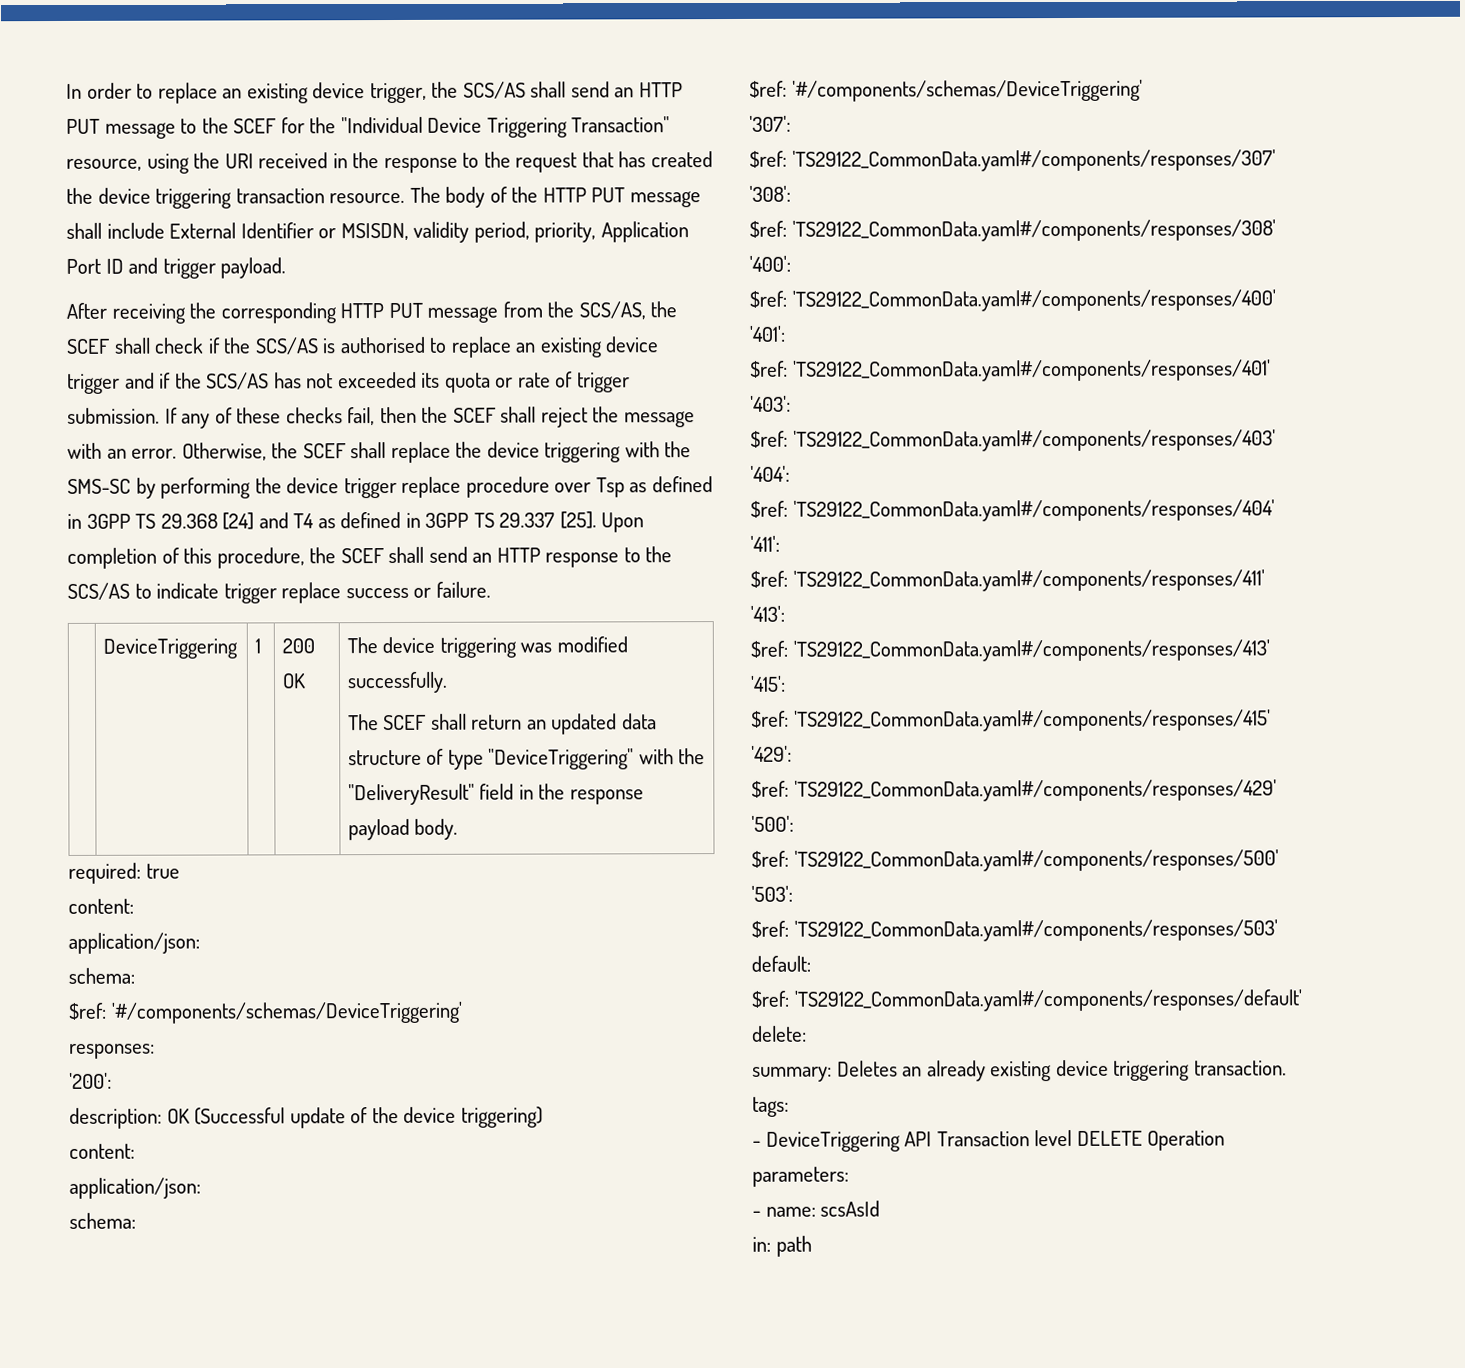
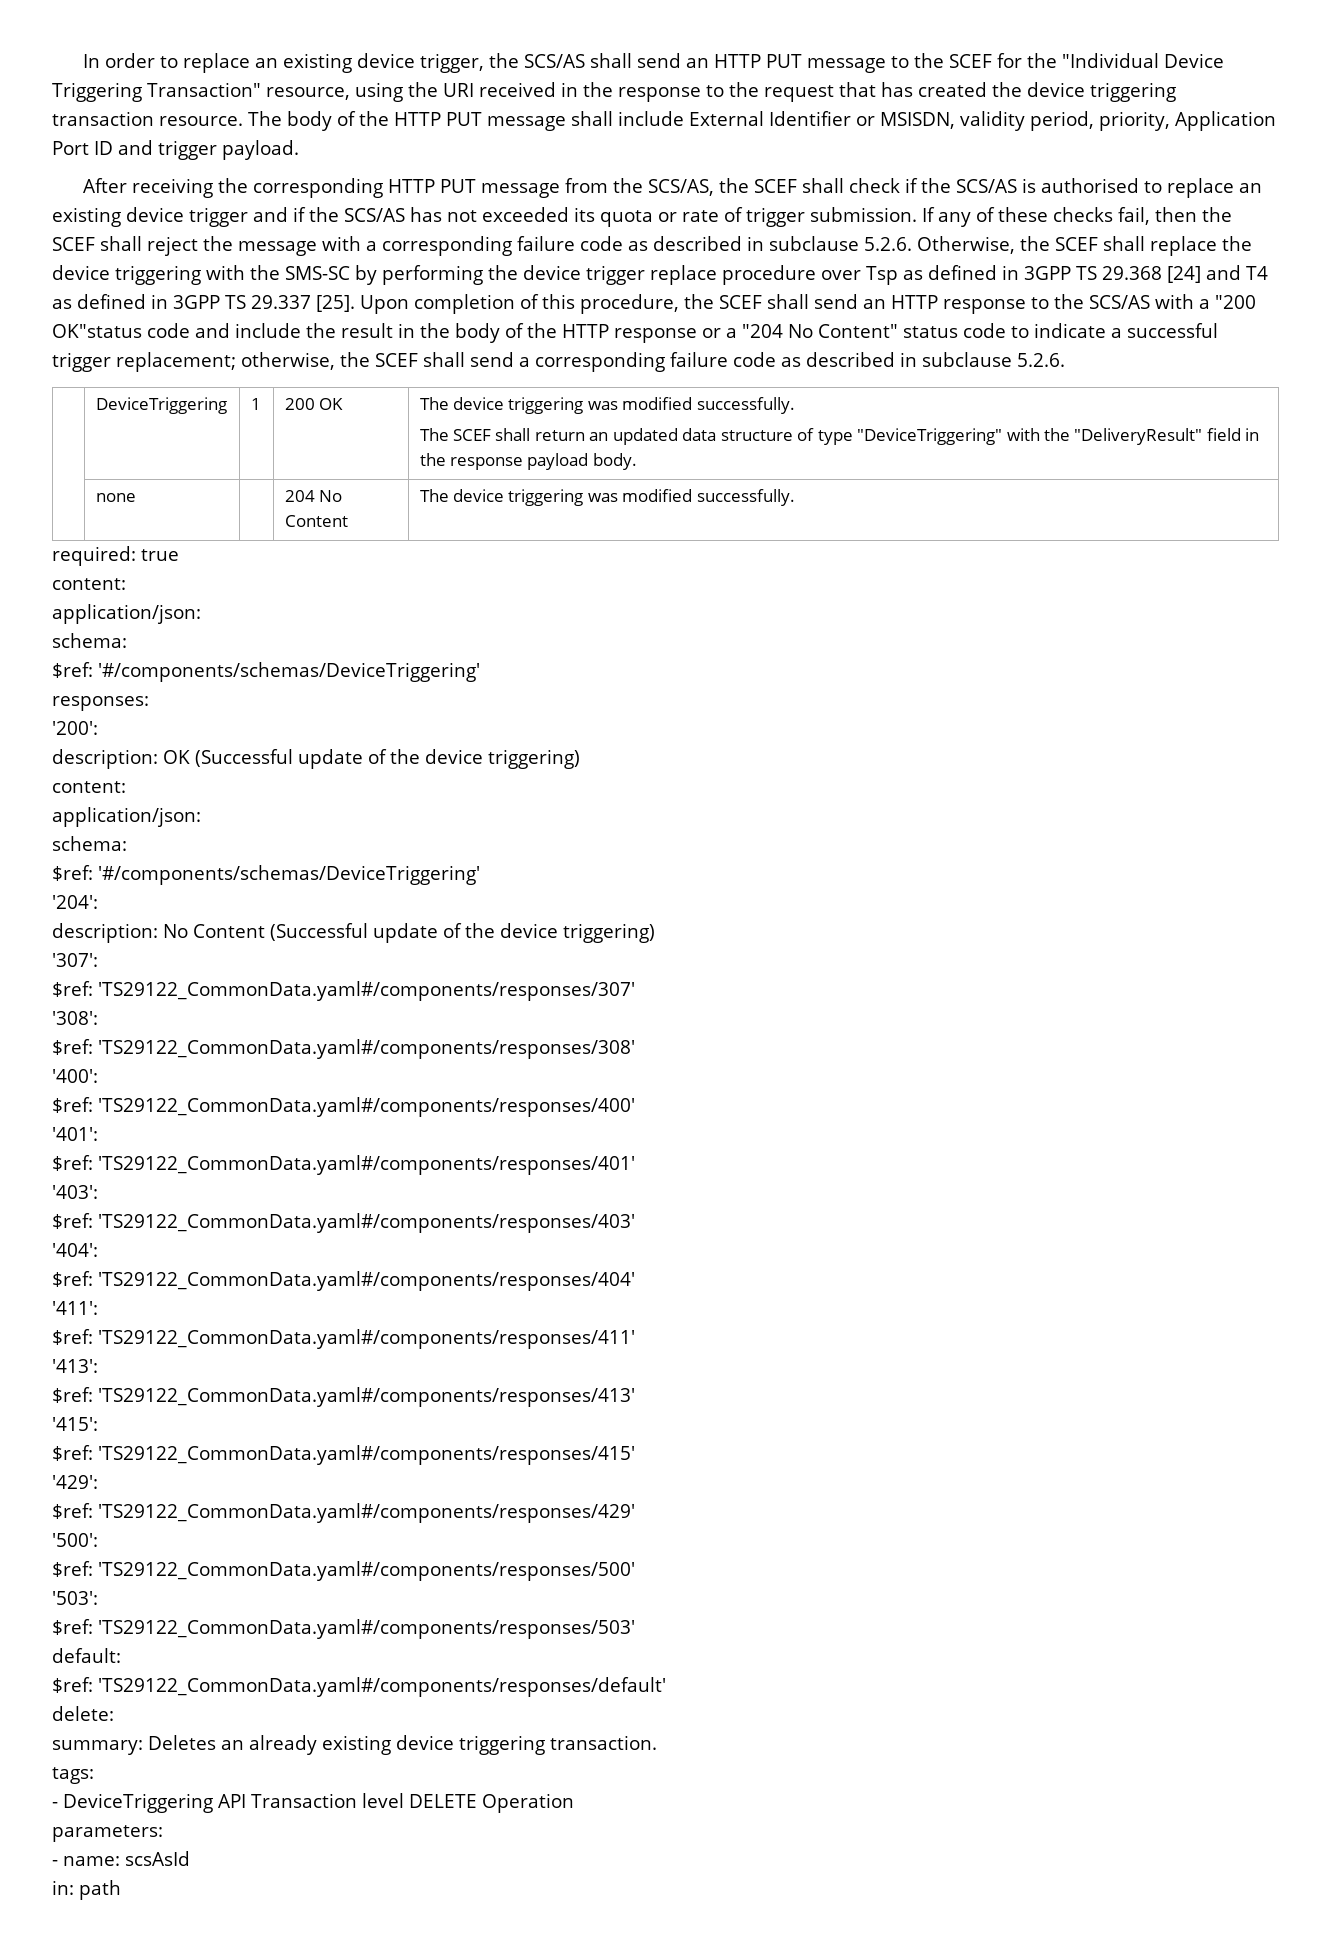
- If any of these checks fail, then the SCEF shall reject the message with an error. Otherwise, the SCEF shall replace the device triggering with the SMS-SC by performing the device trigger replace procedure over Tsp as defined in 3GPP TS 29.368 [24] and T4 as defined in 3GPP TS 29.337 [25].
+ If any of these checks fail, then the SCEF shall reject the message with a corresponding failure code as described in subclause 5.2.6. Otherwise, the SCEF shall replace the device triggering with the SMS-SC by performing the device trigger replace procedure over Tsp as defined in 3GPP TS 29.368 [24] and T4 as defined in 3GPP TS 29.337 [25].
- Upon completion of this procedure, the SCEF shall send an HTTP response to the SCS/AS to indicate trigger replace success or failure.
+ Upon completion of this procedure, the SCEF shall send an HTTP response to the SCS/AS with a "200 OK"status code and include the result in the body of the HTTP response or a "204 No Content" status code to indicate a successful trigger replacement; otherwise, the SCEF shall send a corresponding failure code as described in subclause 5.2.6.
+ | none | | 204 No Content | The device triggering was modified successfully.
+ '204':
+ description: No Content (Successful update of the device triggering)

